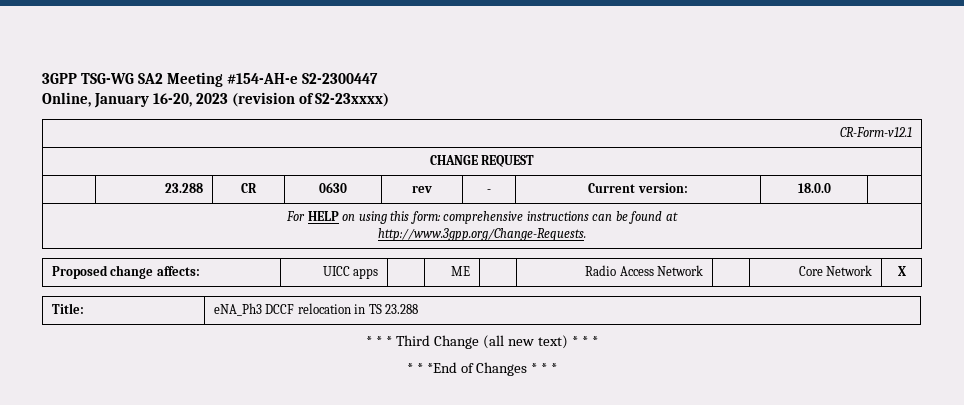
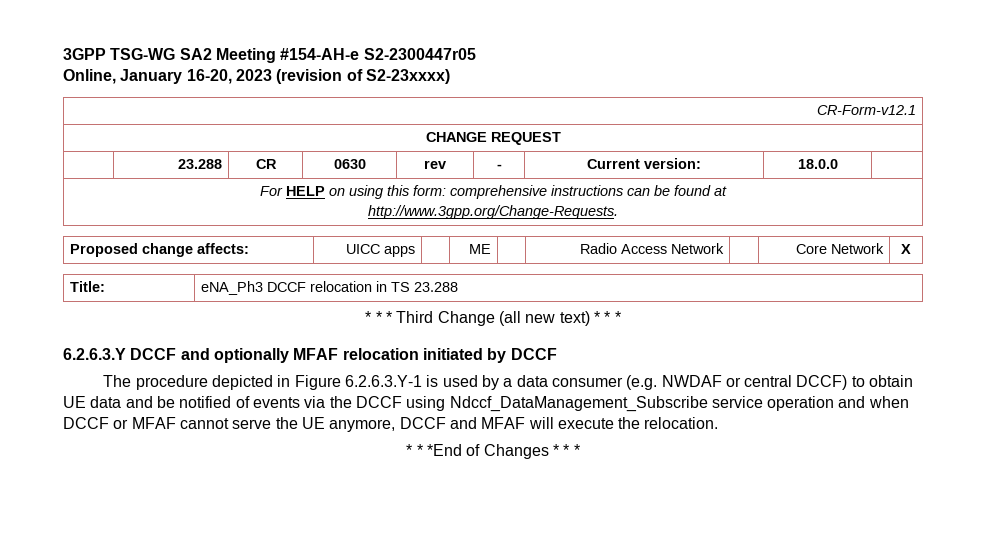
- 3GPP TSG-WG SA2 Meeting #154-AH-e S2-2300447
+ 3GPP TSG-WG SA2 Meeting #154-AH-e S2-2300447r05
+ 6.2.6.3.Y DCCF and optionally MFAF relocation initiated by DCCF
+ The procedure depicted in Figure 6.2.6.3.Y-1 is used by a data consumer (e.g. NWDAF or central DCCF) to obtain UE data and be notified of events via the DCCF using Ndccf_DataManagement_Subscribe service operation and when DCCF or MFAF cannot serve the UE anymore, DCCF and MFAF will execute the relocation.

